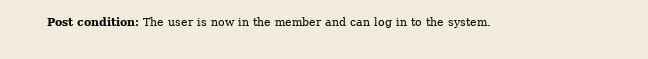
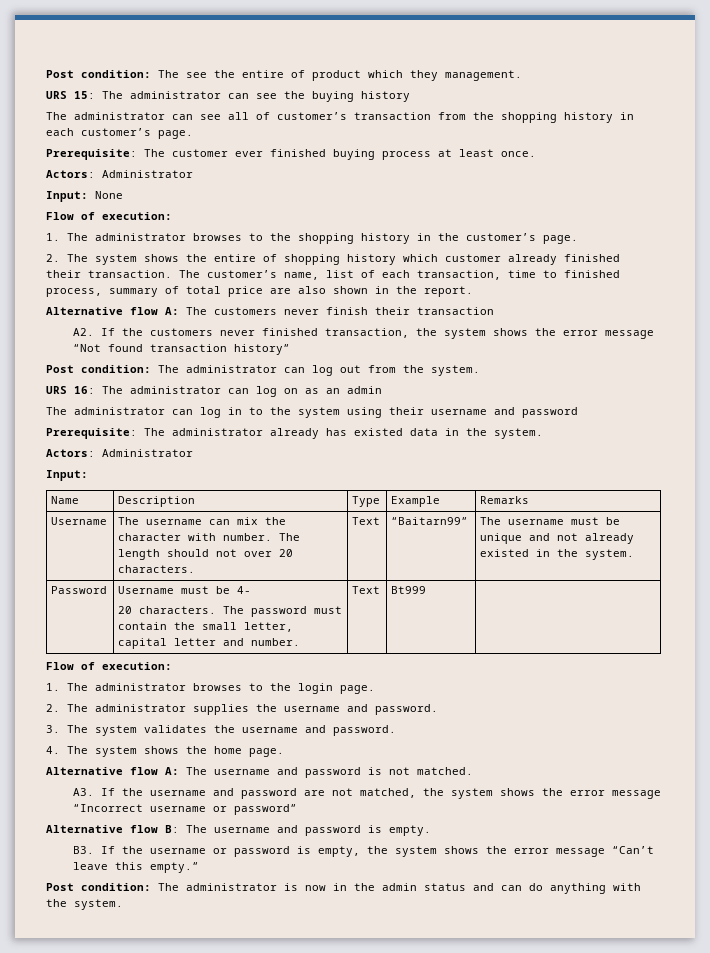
- Post condition: The user is now in the member and can log in to the system.
+ Post condition: The see the entire of product which they management.
+ URS 15: The administrator can see the buying history
+ The administrator can see all of customer’s transaction from the shopping history in each customer’s page.
+ Prerequisite: The customer ever finished buying process at least once.
+ Actors: Administrator
+ Input: None
+ Flow of execution:
+ 1. The administrator browses to the shopping history in the customer’s page.
+ 2. The system shows the entire of shopping history which customer already finished their transaction. The customer’s name, list of each transaction, time to finished process, summary of total price are also shown in the report.
+ Alternative flow A: The customers never finish their transaction
+ A2. If the customers never finished transaction, the system shows the error message “Not found transaction history”
+ Post condition: The administrator can log out from the system.
+ URS 16: The administrator can log on as an admin
+ The administrator can log in to the system using their username and password
+ Prerequisite: The administrator already has existed data in the system.
+ Actors: Administrator
+ Input:
+ Name | Description | Type | Example | Remarks
+ Username | The username can mix the character with number. The length should not over 20 characters. | Text | “Baitarn99” | The username must be unique and not already existed in the system.
+ Password | Username must be 4-
+ 20 characters. The password must contain the small letter, capital letter and number. | Text | Bt999 |
+ Flow of execution:
+ 1. The administrator browses to the login page.
+ 2. The administrator supplies the username and password.
+ 3. The system validates the username and password.
+ 4. The system shows the home page.
+ Alternative flow A: The username and password is not matched.
+ A3. If the username and password are not matched, the system shows the error message “Incorrect username or password”
+ Alternative flow B: The username and password is empty.
+ B3. If the username or password is empty, the system shows the error message “Can’t leave this empty.”
+ Post condition: The administrator is now in the admin status and can do anything with the system.

